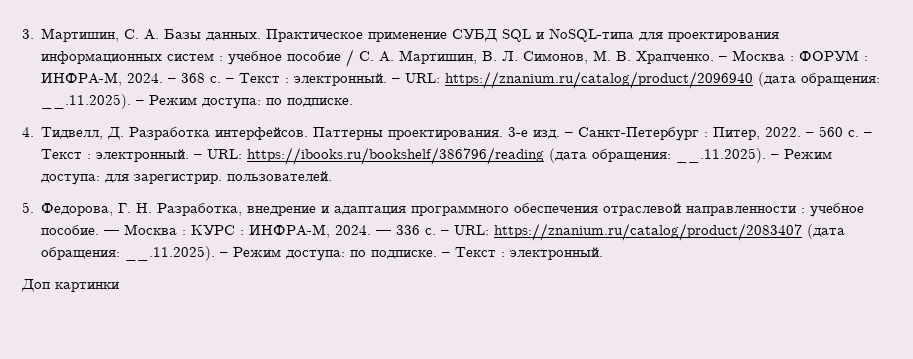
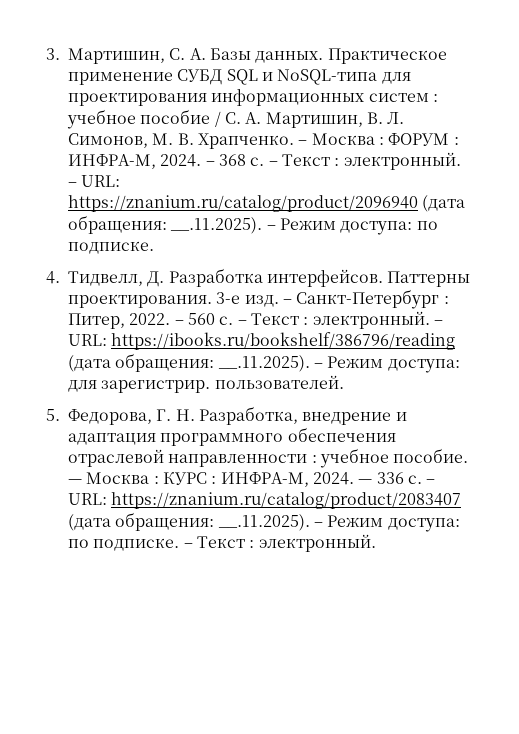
- Доп картинки

